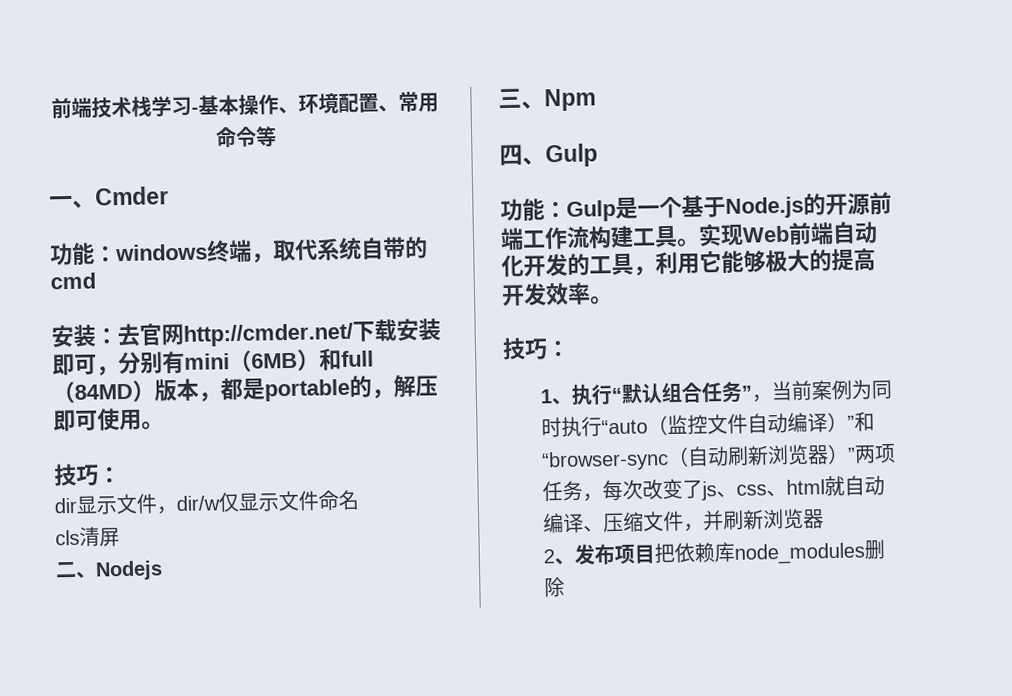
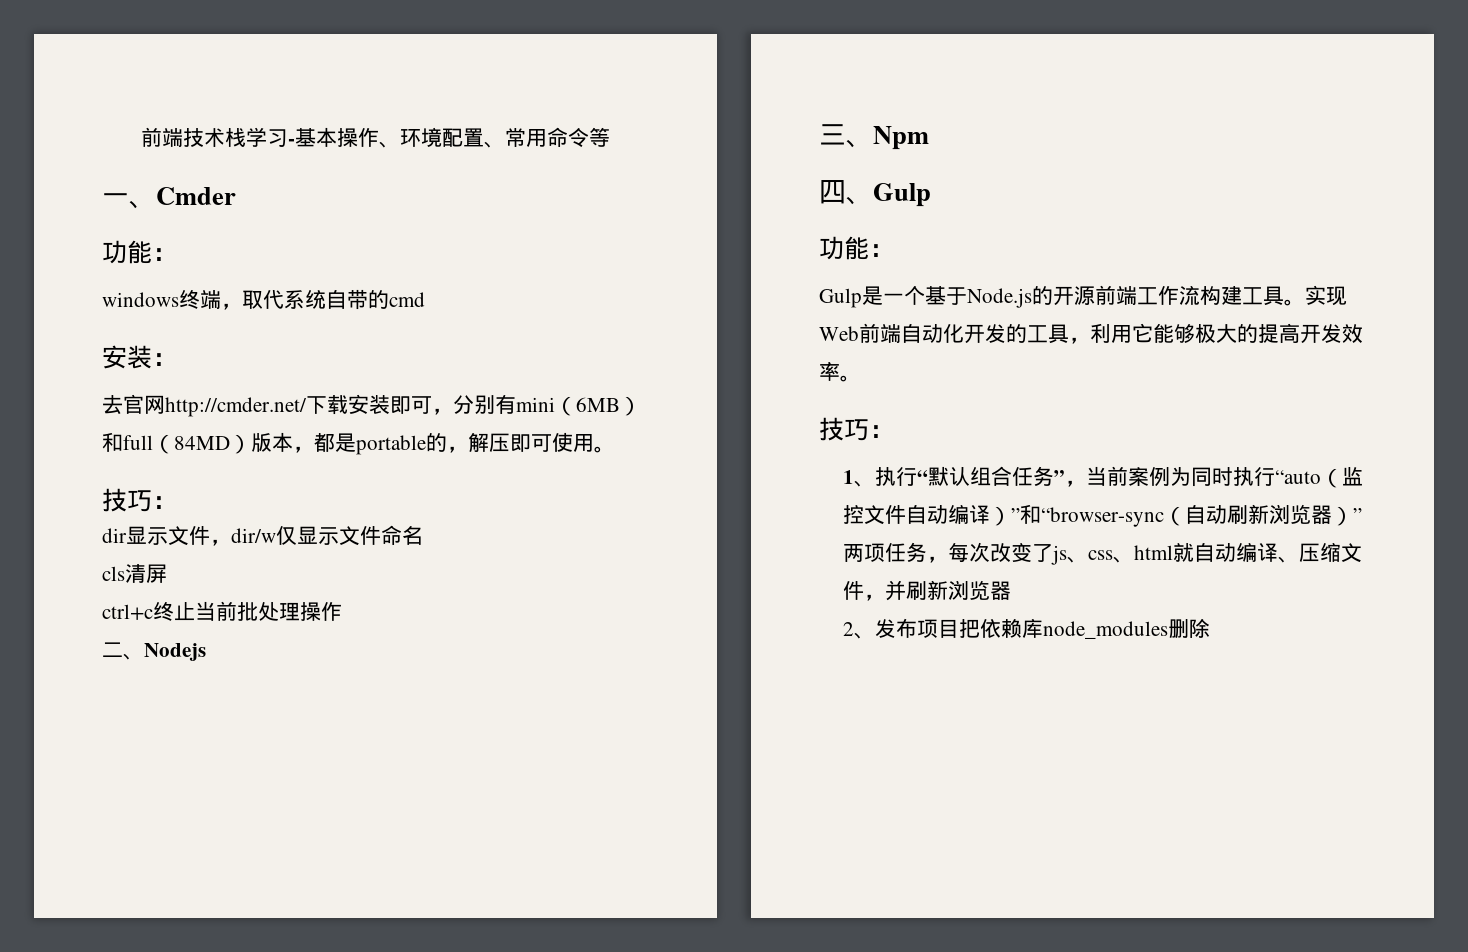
  一、Cmder
- 功能：windows终端，取代系统自带的cmd
+ 功能：
+ windows终端，取代系统自带的cmd
- 安装：去官网http://cmder.net/下载安装即可，分别有mini（6MB）和full（84MD）版本，都是portable的，解压即可使用。
+ 安装：
+ 去官网http://cmder.net/下载安装即可，分别有mini（6MB）和full（84MD）版本，都是portable的，解压即可使用。
+ ctrl+c终止当前批处理操作
  四、Gulp
- 功能：Gulp是一个基于Node.js的开源前端工作流构建工具。
+ 功能：
+ Gulp是一个基于Node.js的开源前端工作流构建工具。

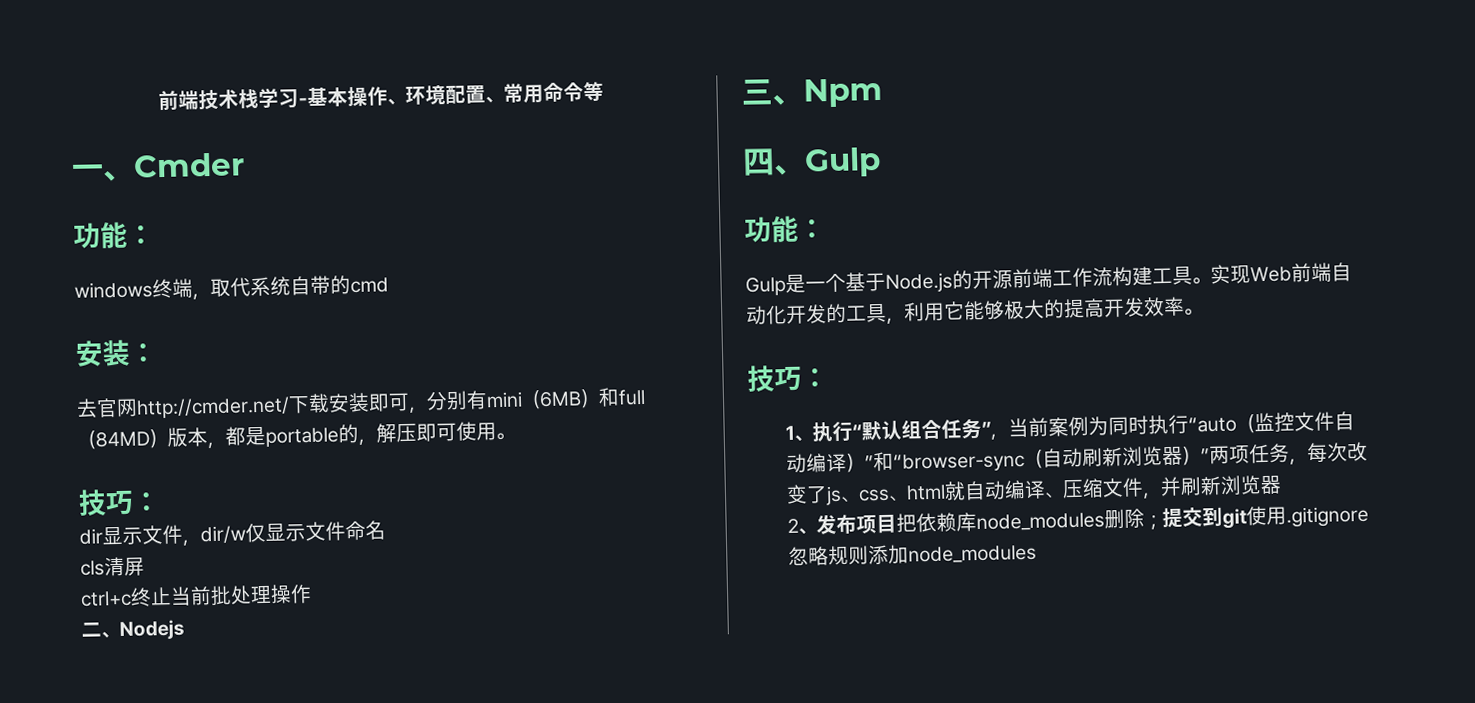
- 2、发布项目把依赖库node_modules删除
+ 2、发布项目把依赖库node_modules删除；提交到git使用.gitignore忽略规则添加node_modules

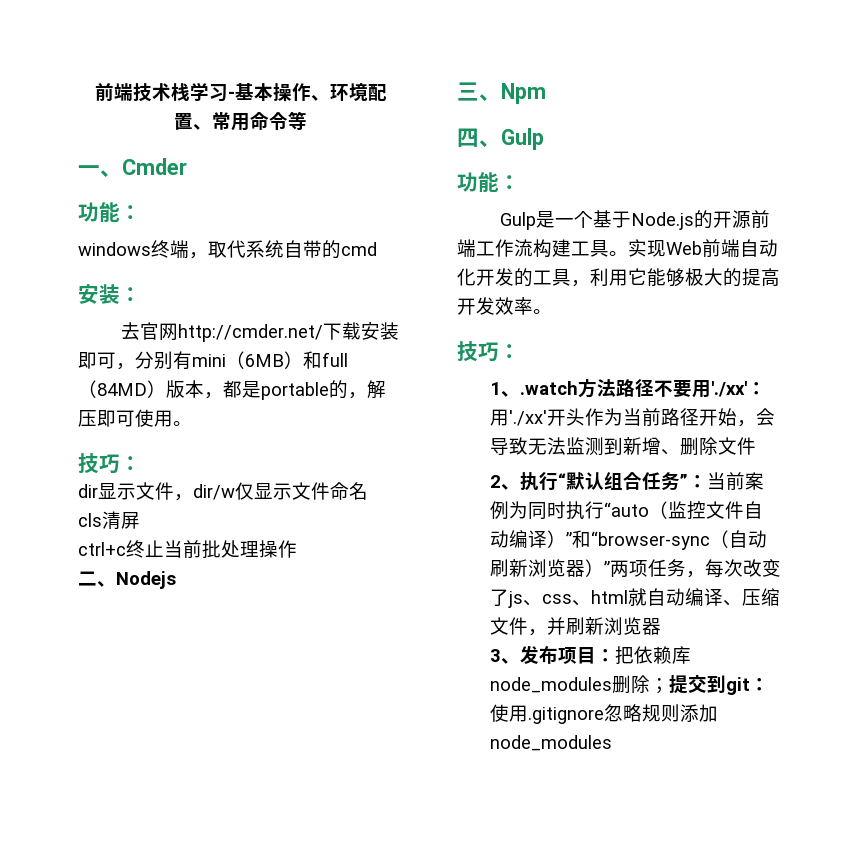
- 1、执行“默认组合任务”，当前案例为同时执行“auto（监控文件自动编译）”和“browser-sync（自动刷新浏览器）”两项任务，每次改变了js、css、html就自动编译、压缩文件，并刷新浏览器
+ 1、.watch方法路径不要用'./xx'：用'./xx'开头作为当前路径开始，会导致无法监测到新增、删除文件
+ 2、执行“默认组合任务”：当前案例为同时执行“auto（监控文件自动编译）”和“browser-sync（自动刷新浏览器）”两项任务，每次改变了js、css、html就自动编译、压缩文件，并刷新浏览器
- 2、发布项目把依赖库node_modules删除；提交到git使用.gitignore忽略规则添加node_modules
+ 3、发布项目：把依赖库node_modules删除；提交到git：使用.gitignore忽略规则添加node_modules

